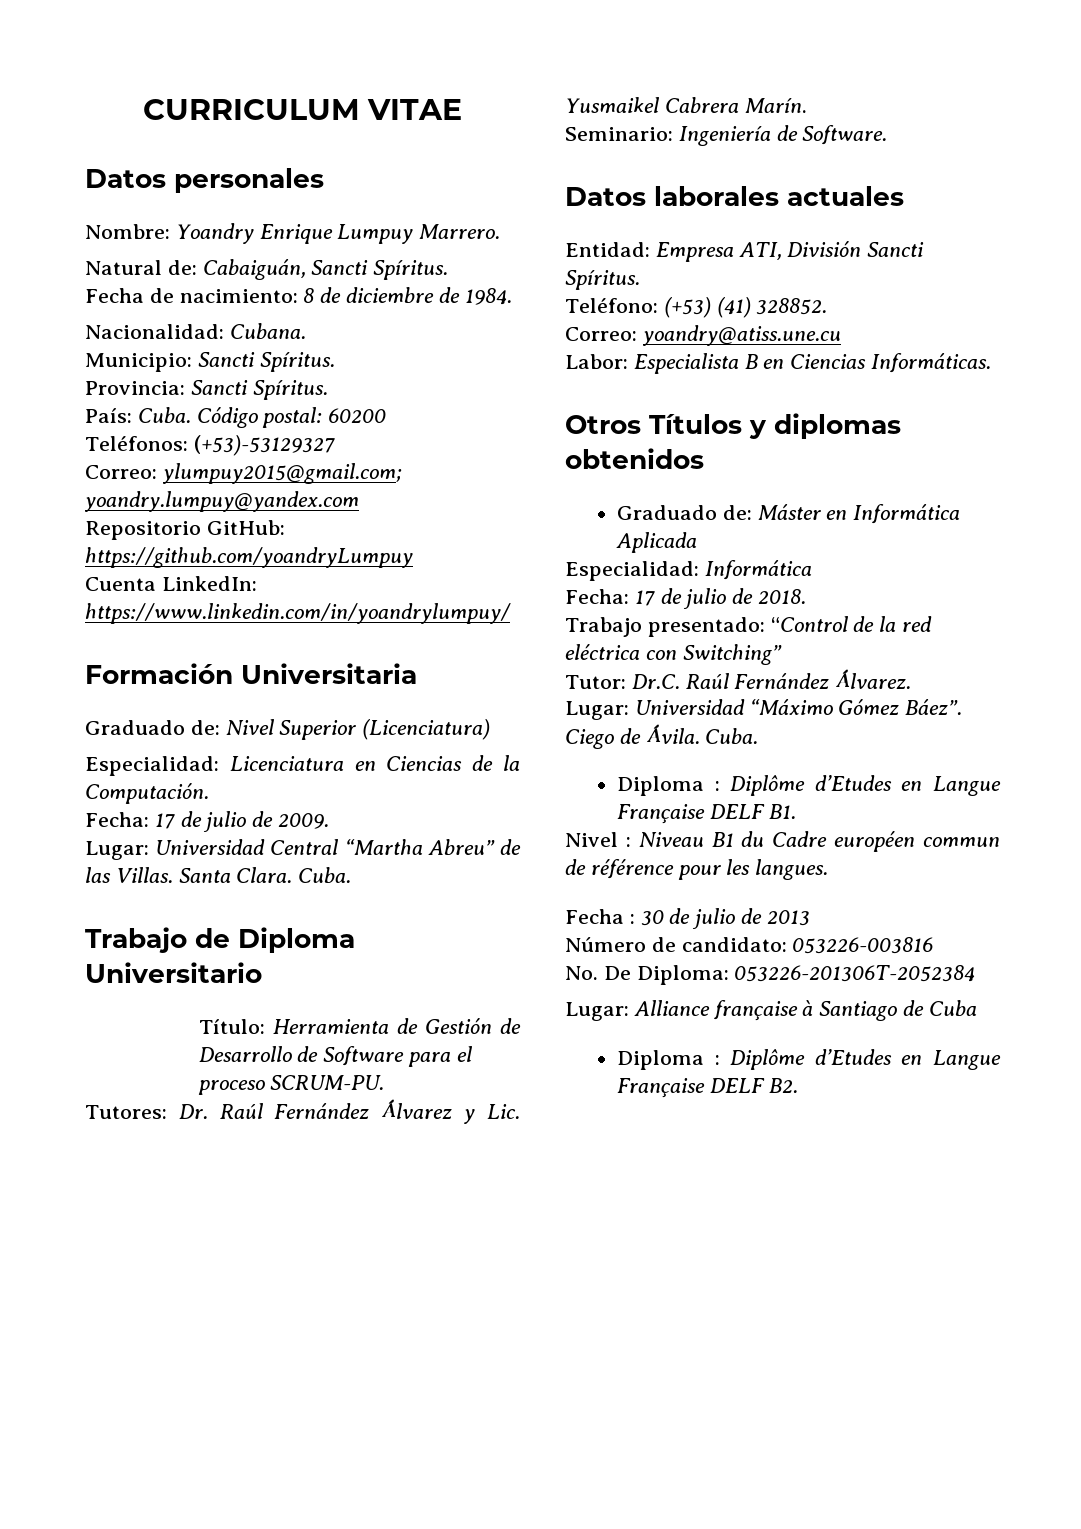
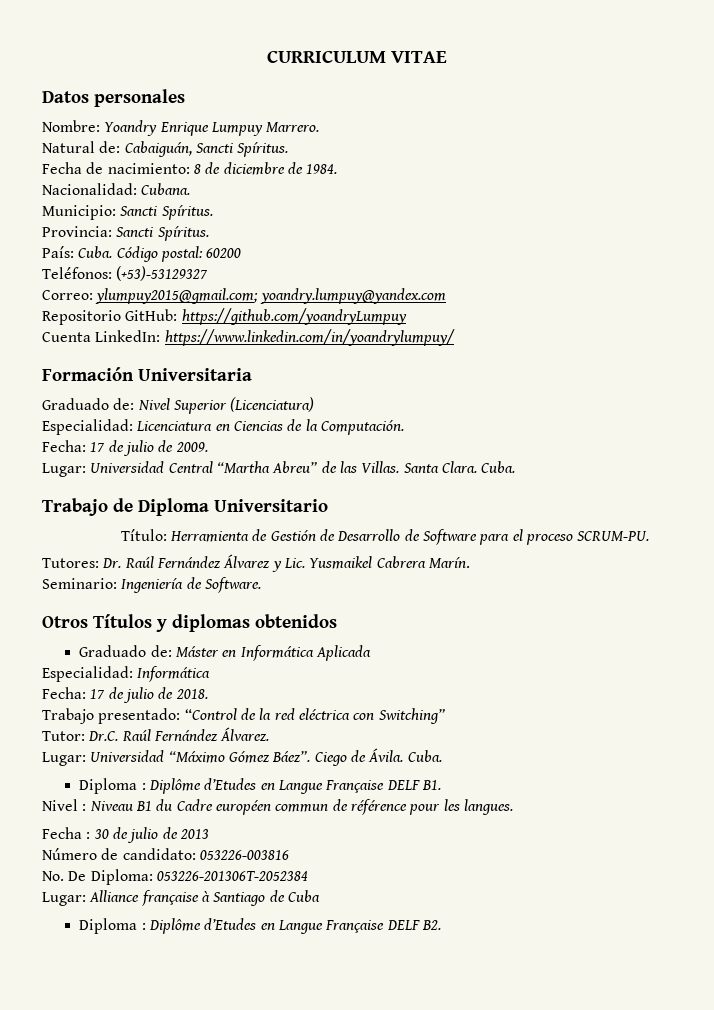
- Datos laborales actuales
- Entidad: Empresa ATI, División Sancti Spíritus.
- Teléfono: (+53) (41) 328852.
- Correo: yoandry@atiss.une.cu
- Labor: Especialista B en Ciencias Informáticas.

